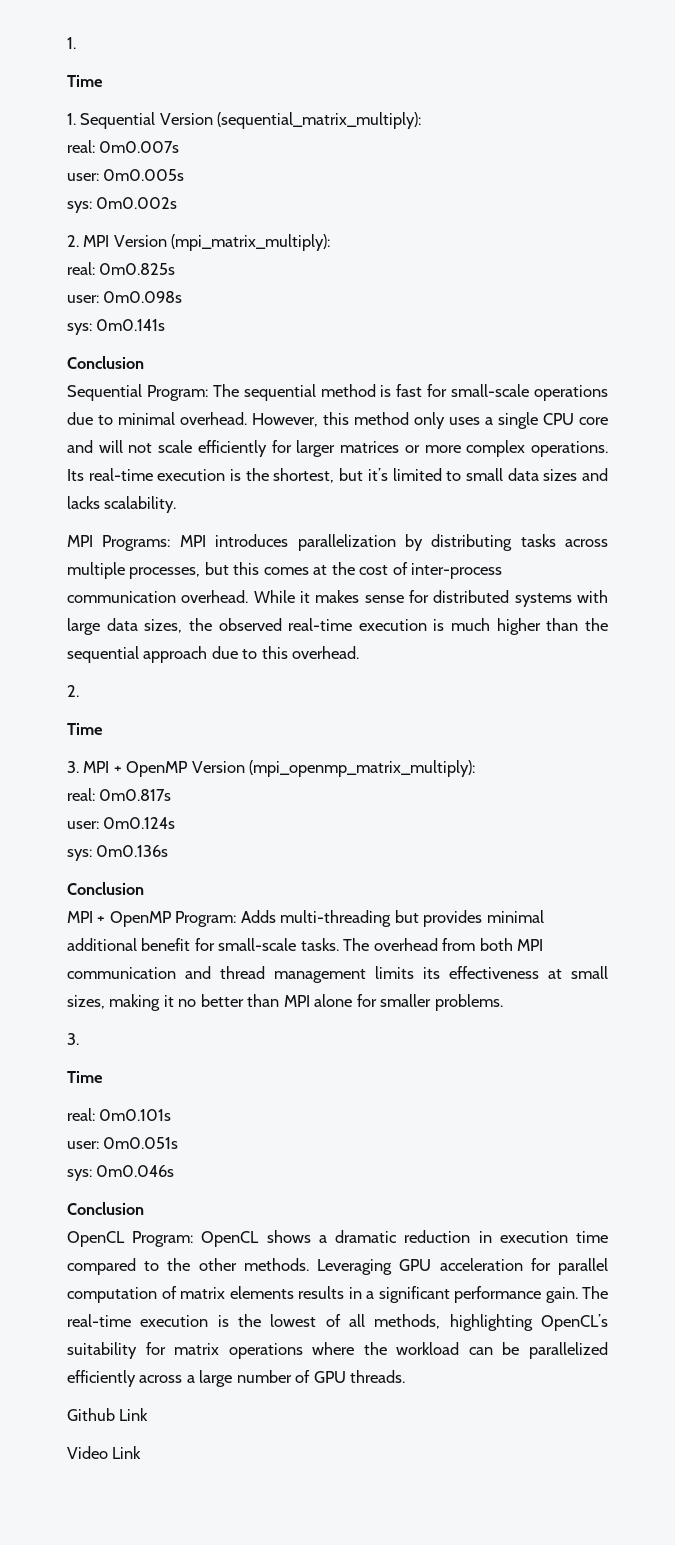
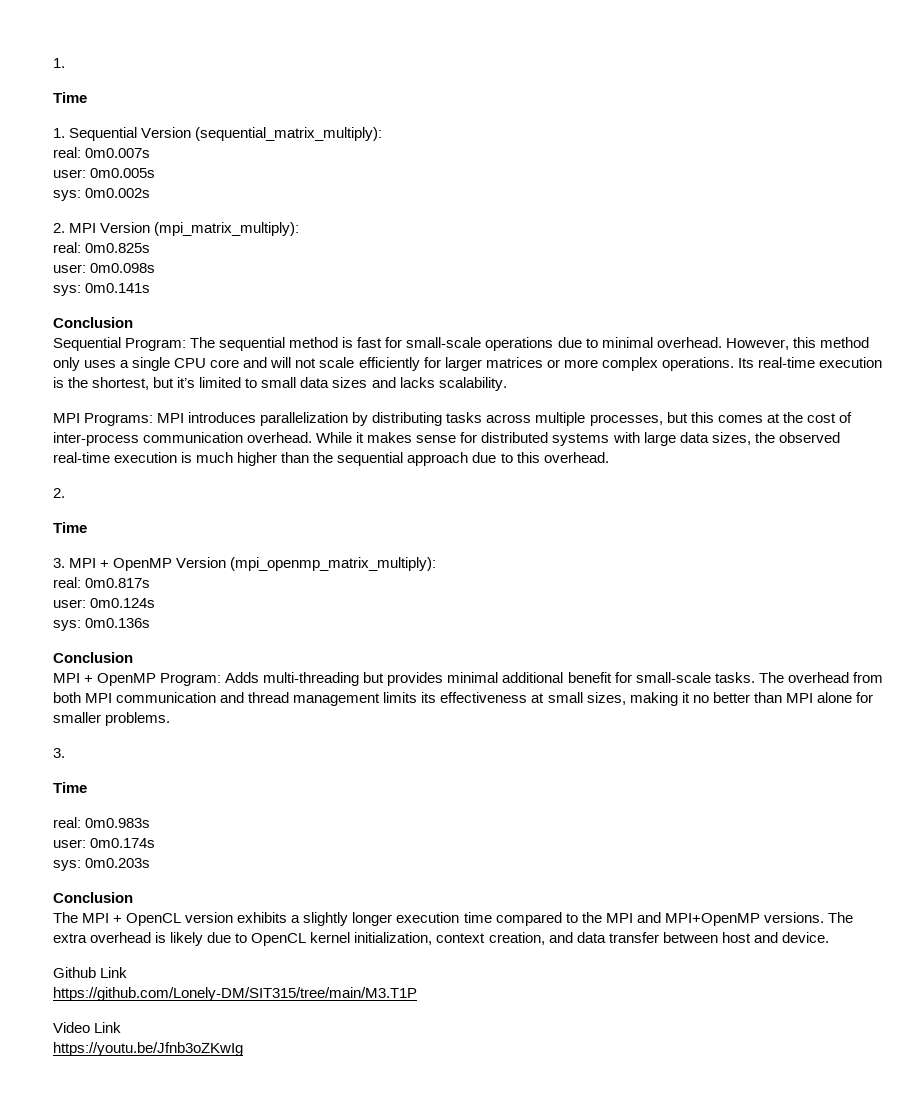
- real: 0m0.101s
- user: 0m0.051s
- sys: 0m0.046s
+ real: 0m0.983s
+ user: 0m0.174s
+ sys: 0m0.203s
  Conclusion
- OpenCL Program: OpenCL shows a dramatic reduction in execution time compared to the other methods. Leveraging GPU acceleration for parallel computation of matrix elements results in a significant performance gain. The real-time execution is the lowest of all methods, highlighting OpenCL’s suitability for matrix operations where the workload can be parallelized efficiently across a large number of GPU threads.
+ The MPI + OpenCL version exhibits a slightly longer execution time compared to the MPI and MPI+OpenMP versions. The extra overhead is likely due to OpenCL kernel initialization, context creation, and data transfer between host and device.
+ https://github.com/Lonely-DM/SIT315/tree/main/M3.T1P
+ https://youtu.be/Jfnb3oZKwIg

